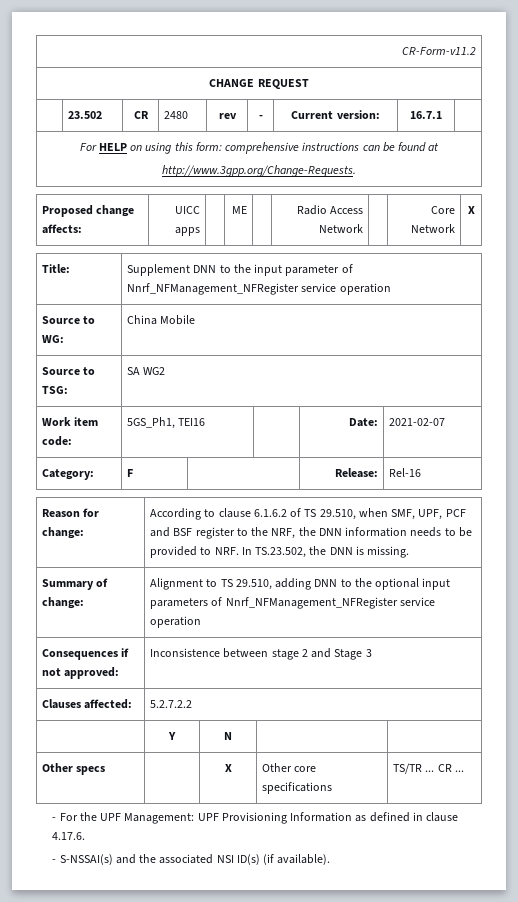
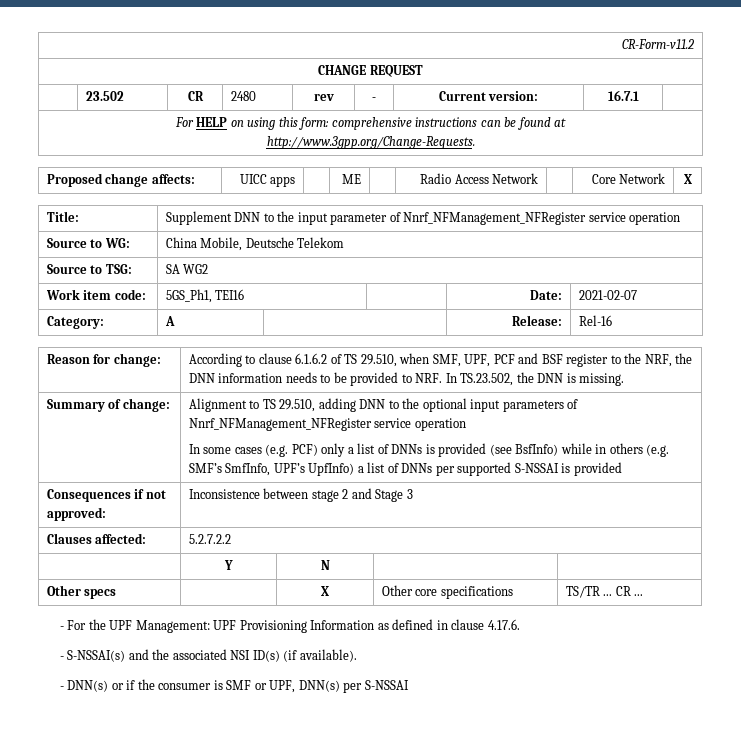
- Source to WG: | China Mobile
+ Source to WG: | China Mobile, Deutsche Telekom
- Category: | F | | Release: | Rel-16
+ Category: | A | | Release: | Rel-16
+ In some cases (e.g. PCF) only a list of DNNs is provided (see BsfInfo) while in others (e.g. SMF’s SmfInfo, UPF’s UpfInfo) a list of DNNs per supported S-NSSAI is provided
+ - DNN(s) or if the consumer is SMF or UPF, DNN(s) per S-NSSAI

